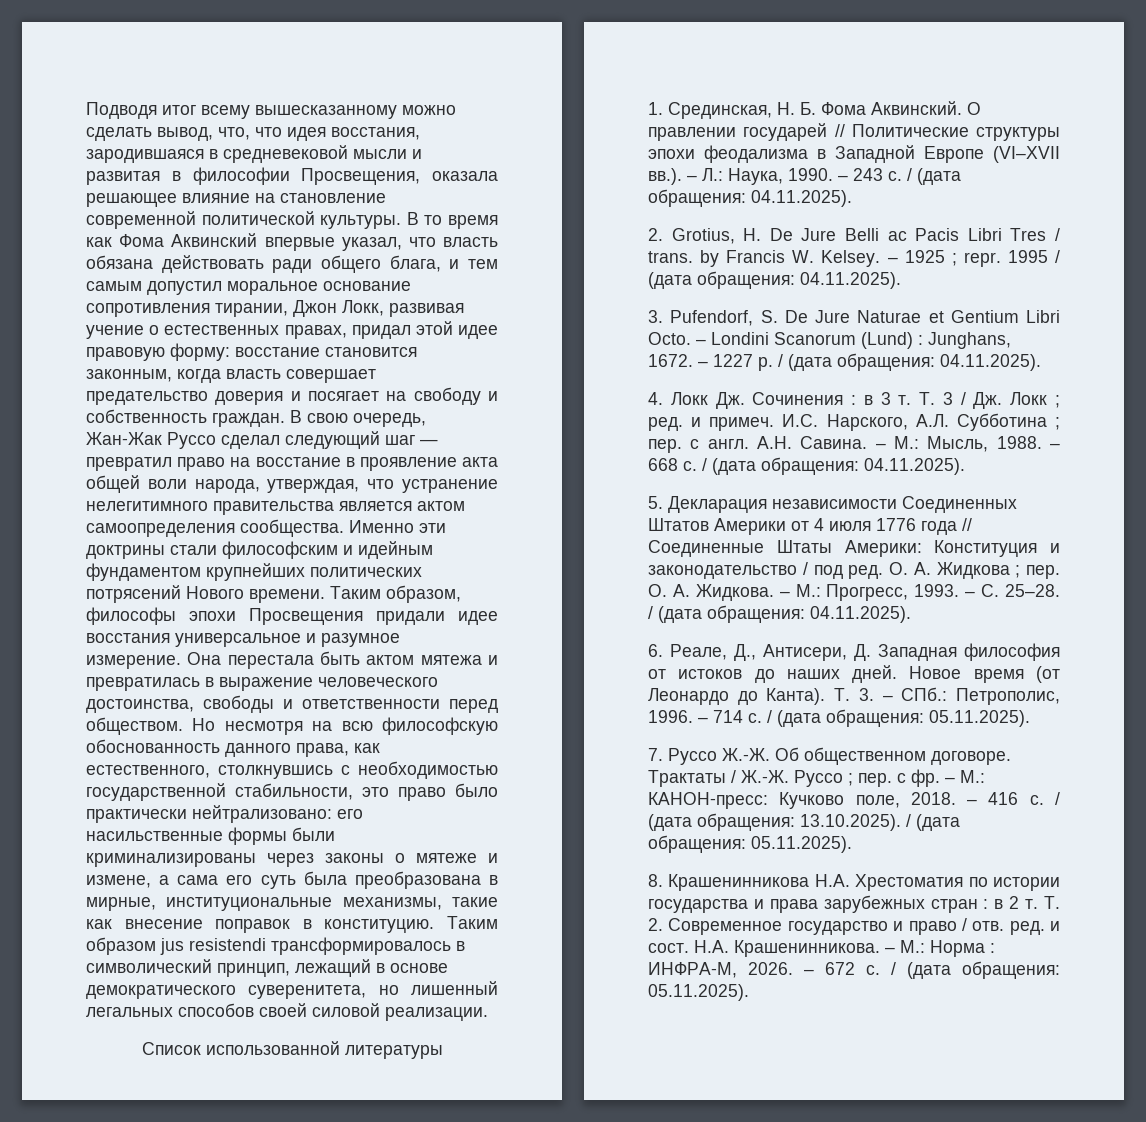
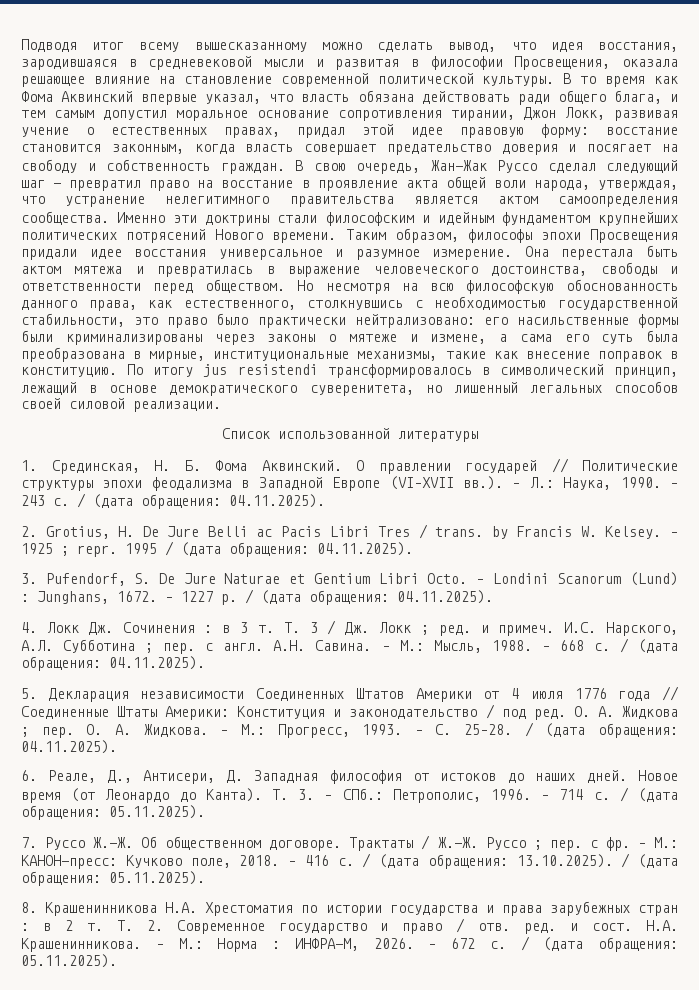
- Подводя итог всему вышесказанному можно сделать вывод, что, что идея восстания, зародившаяся в средневековой мысли и развитая в философии Просвещения, оказала решающее влияние на становление современной политической культуры.
+ Подводя итог всему вышесказанному можно сделать вывод, что идея восстания, зародившаяся в средневековой мысли и развитая в философии Просвещения, оказала решающее влияние на становление современной политической культуры.
- Таким образом jus resistendi трансформировалось в символический принцип, лежащий в основе демократического суверенитета, но лишенный легальных способов своей силовой реализации.
+ По итогу jus resistendi трансформировалось в символический принцип, лежащий в основе демократического суверенитета, но лишенный легальных способов своей силовой реализации.

